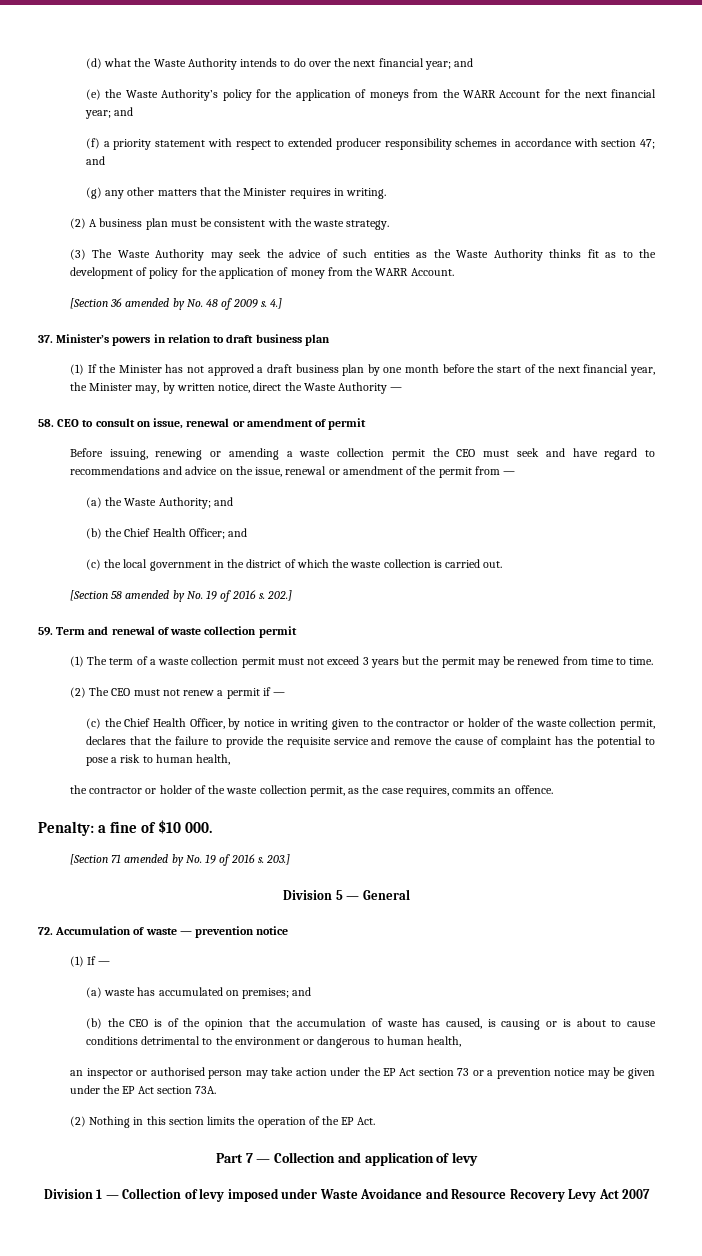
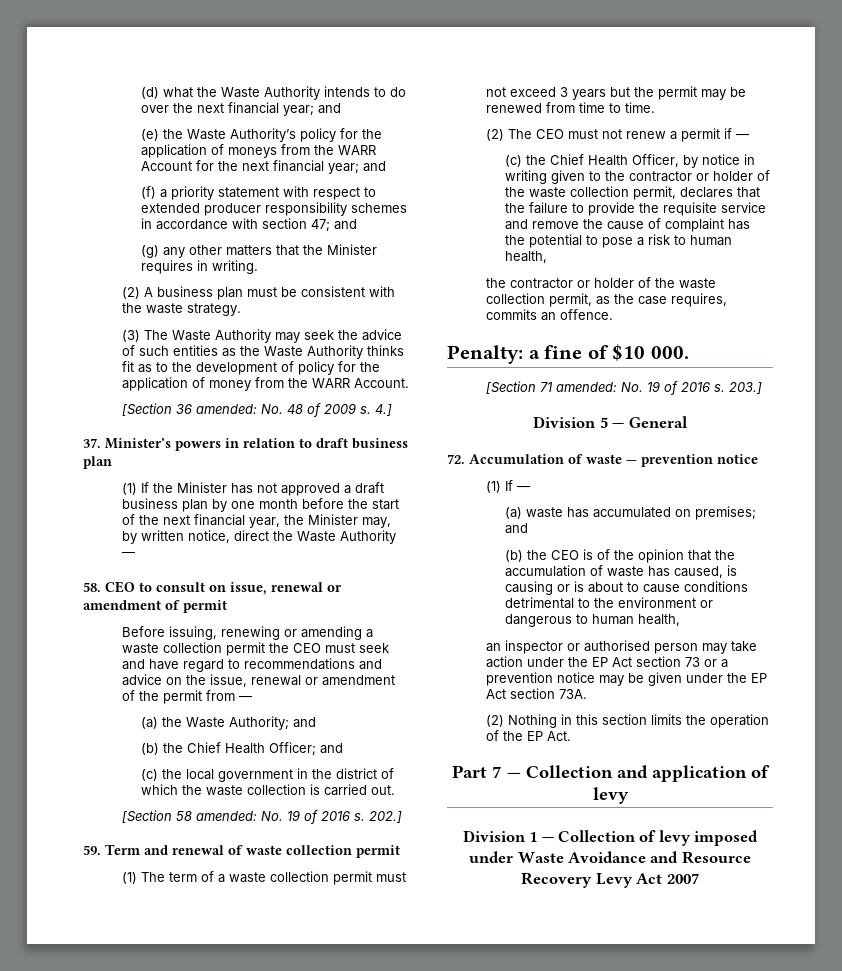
- [Section 36 amended by No. 48 of 2009 s.
+ [Section 36 amended: No. 48 of 2009 s.
- [Section 58 amended by No. 19 of 2016 s.
+ [Section 58 amended: No. 19 of 2016 s.
- [Section 71 amended by No. 19 of 2016 s.
+ [Section 71 amended: No. 19 of 2016 s.

